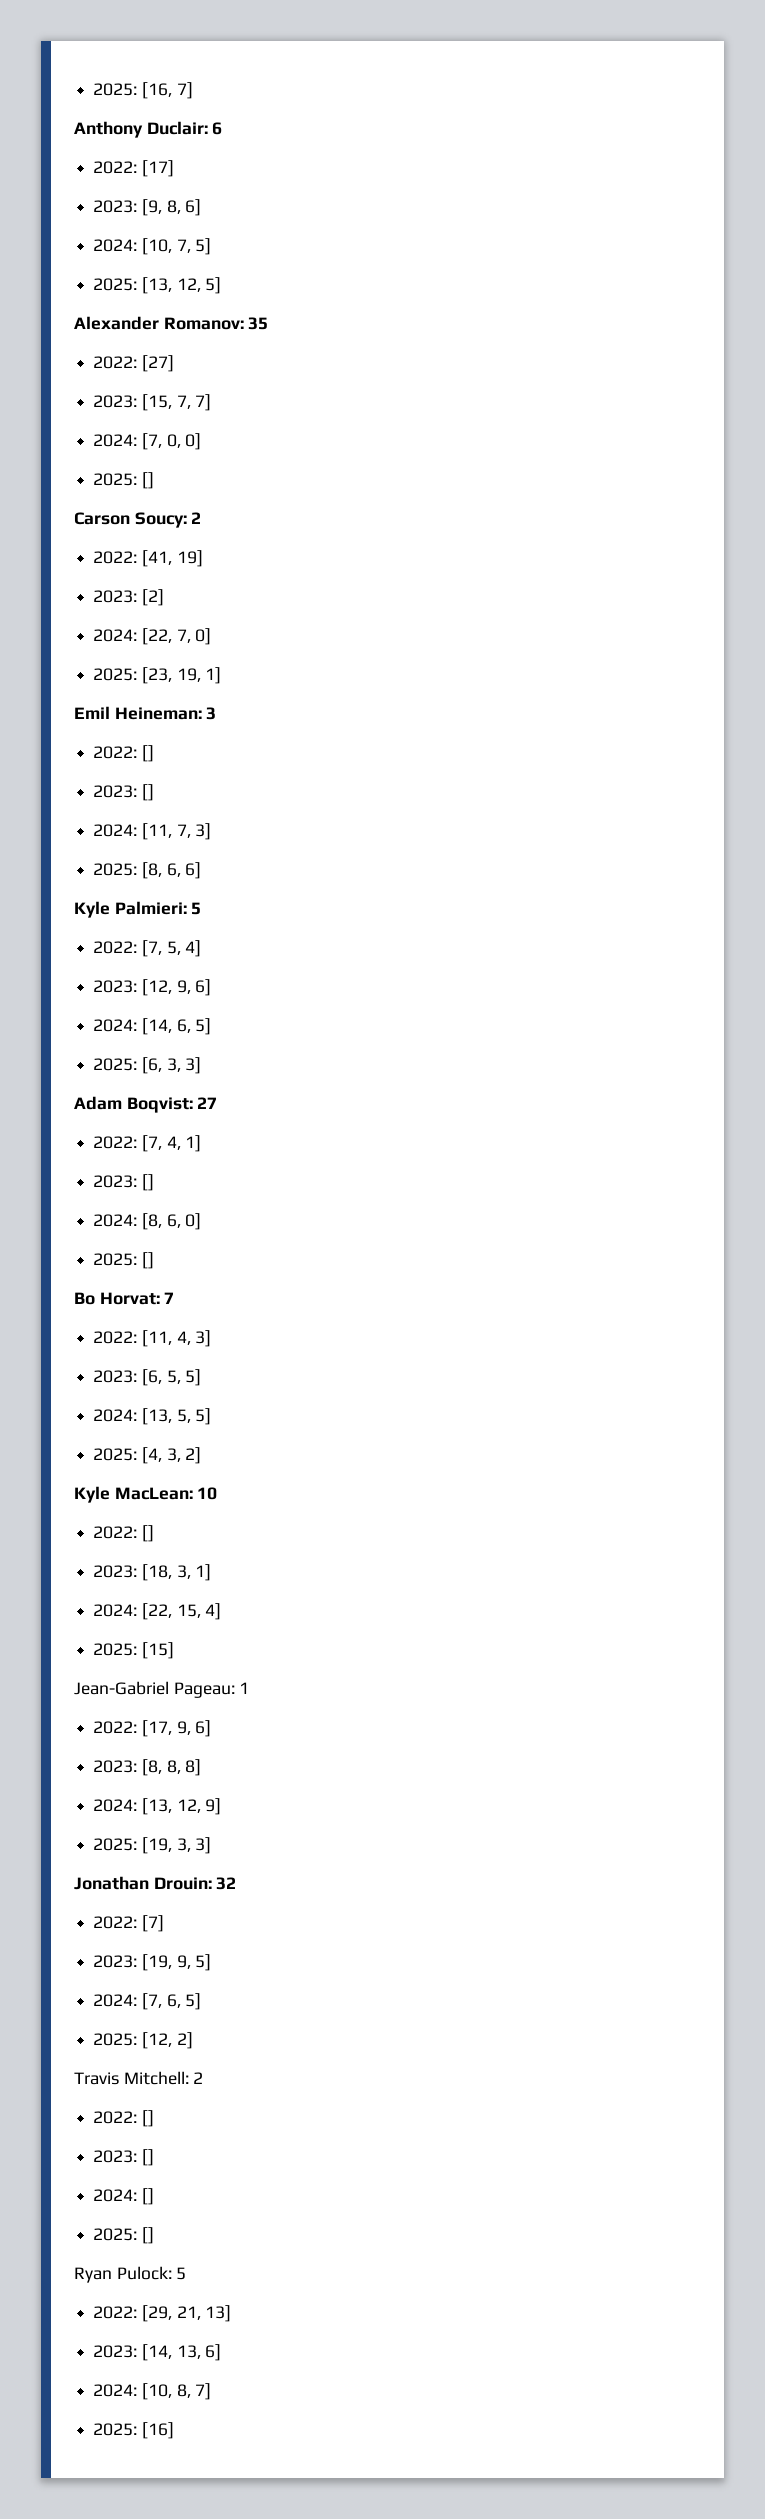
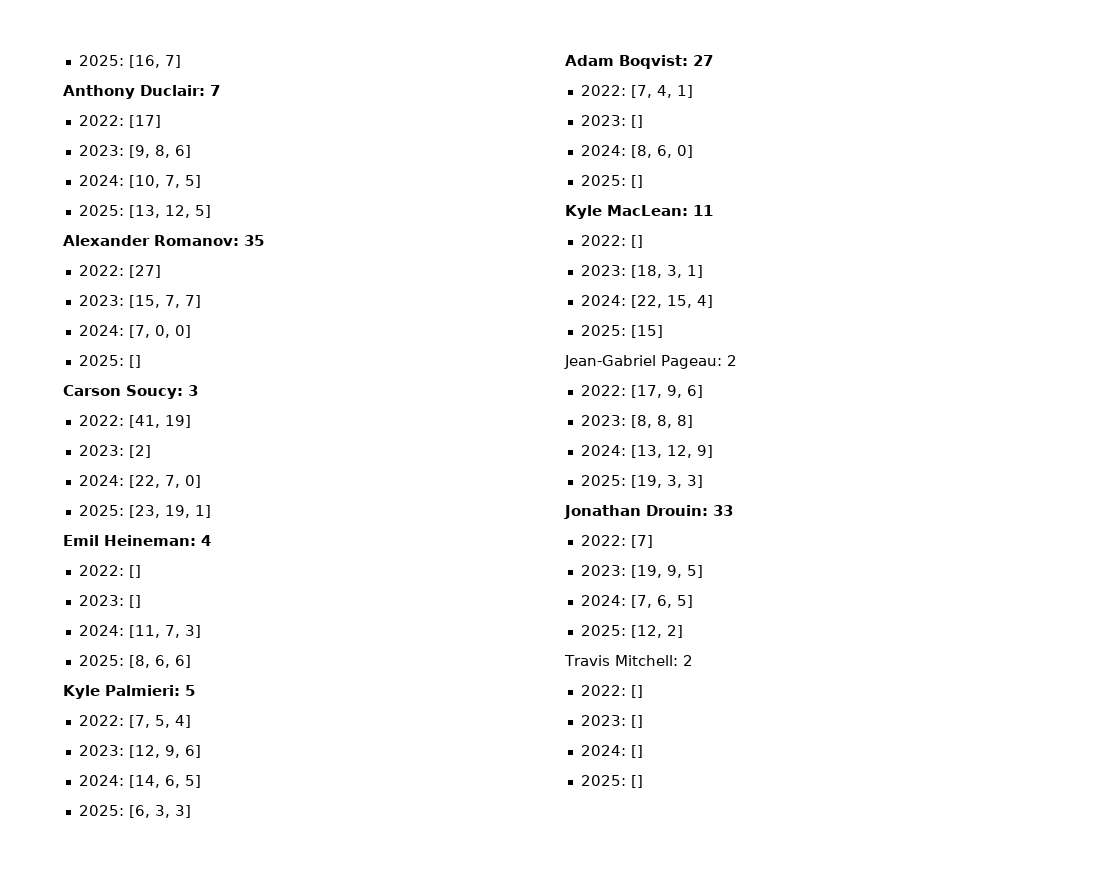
- Anthony Duclair: 6
+ Anthony Duclair: 7
- Carson Soucy: 2
+ Carson Soucy: 3
- Emil Heineman: 3
+ Emil Heineman: 4
- Bo Horvat: 7
- 2022: [11, 4, 3]
- 2023: [6, 5, 5]
- 2024: [13, 5, 5]
- 2025: [4, 3, 2]
- Kyle MacLean: 10
+ Kyle MacLean: 11
- Jean-Gabriel Pageau: 1
+ Jean-Gabriel Pageau: 2
- Jonathan Drouin: 32
+ Jonathan Drouin: 33
- Ryan Pulock: 5
- 2022: [29, 21, 13]
- 2023: [14, 13, 6]
- 2024: [10, 8, 7]
- 2025: [16]

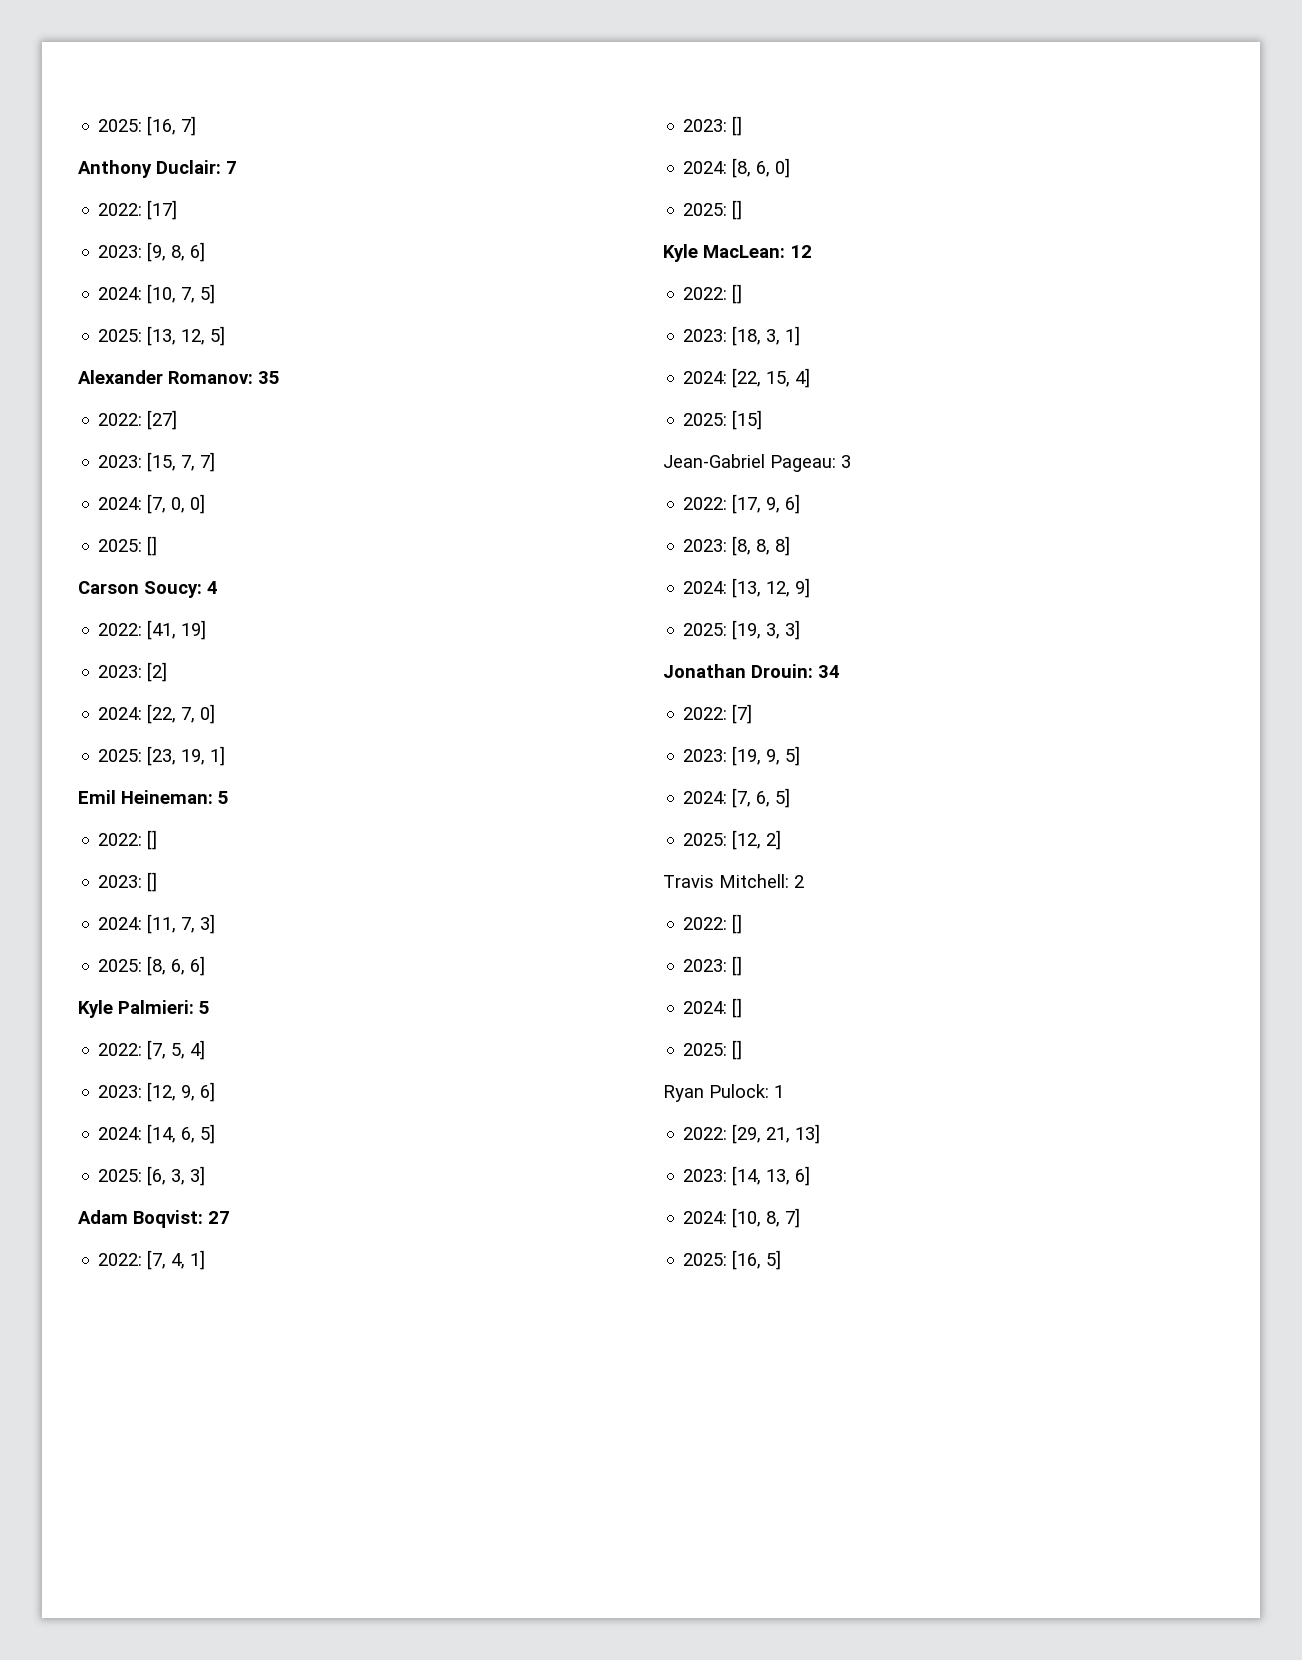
- Carson Soucy: 3
+ Carson Soucy: 4
- Emil Heineman: 4
+ Emil Heineman: 5
- Kyle MacLean: 11
+ Kyle MacLean: 12
- Jean-Gabriel Pageau: 2
+ Jean-Gabriel Pageau: 3
- Jonathan Drouin: 33
+ Jonathan Drouin: 34
+ Ryan Pulock: 1
+ 2022: [29, 21, 13]
+ 2023: [14, 13, 6]
+ 2024: [10, 8, 7]
+ 2025: [16, 5]

